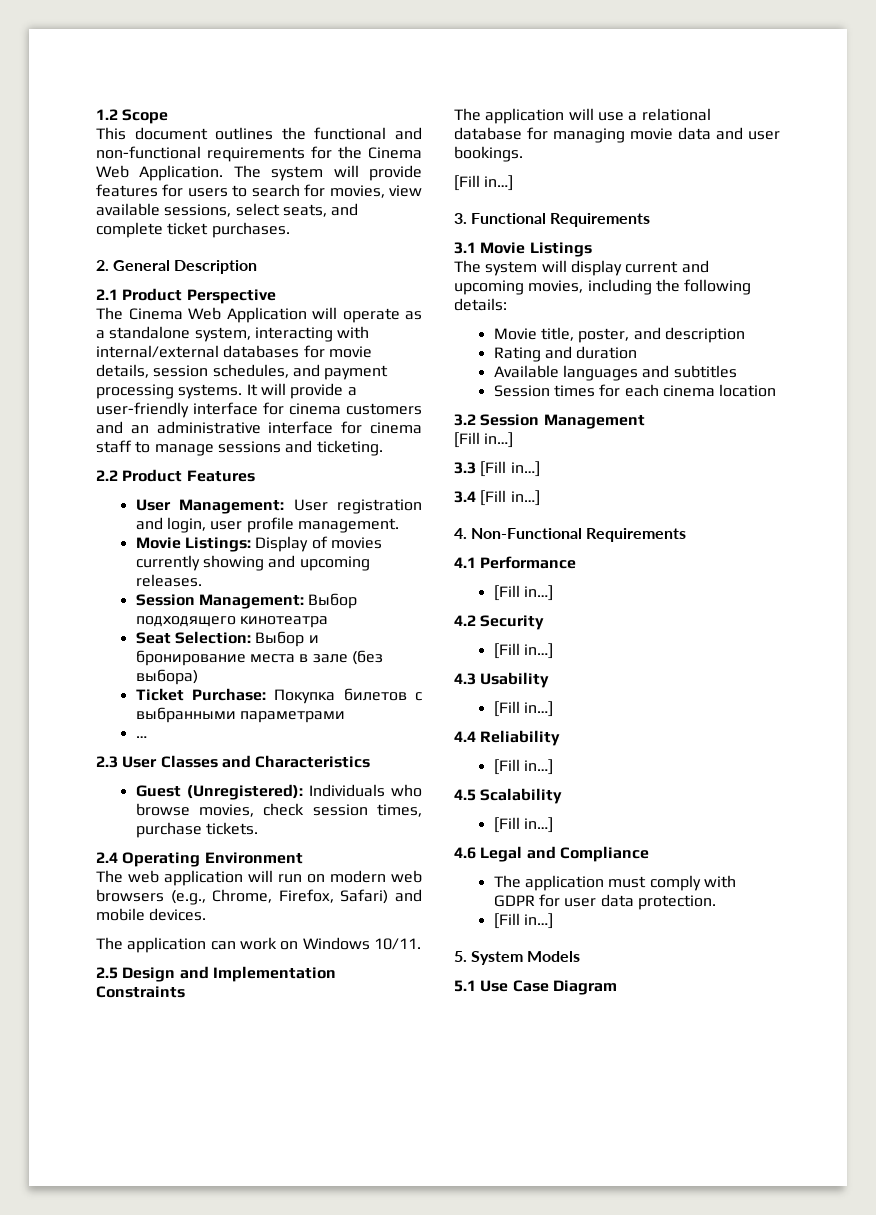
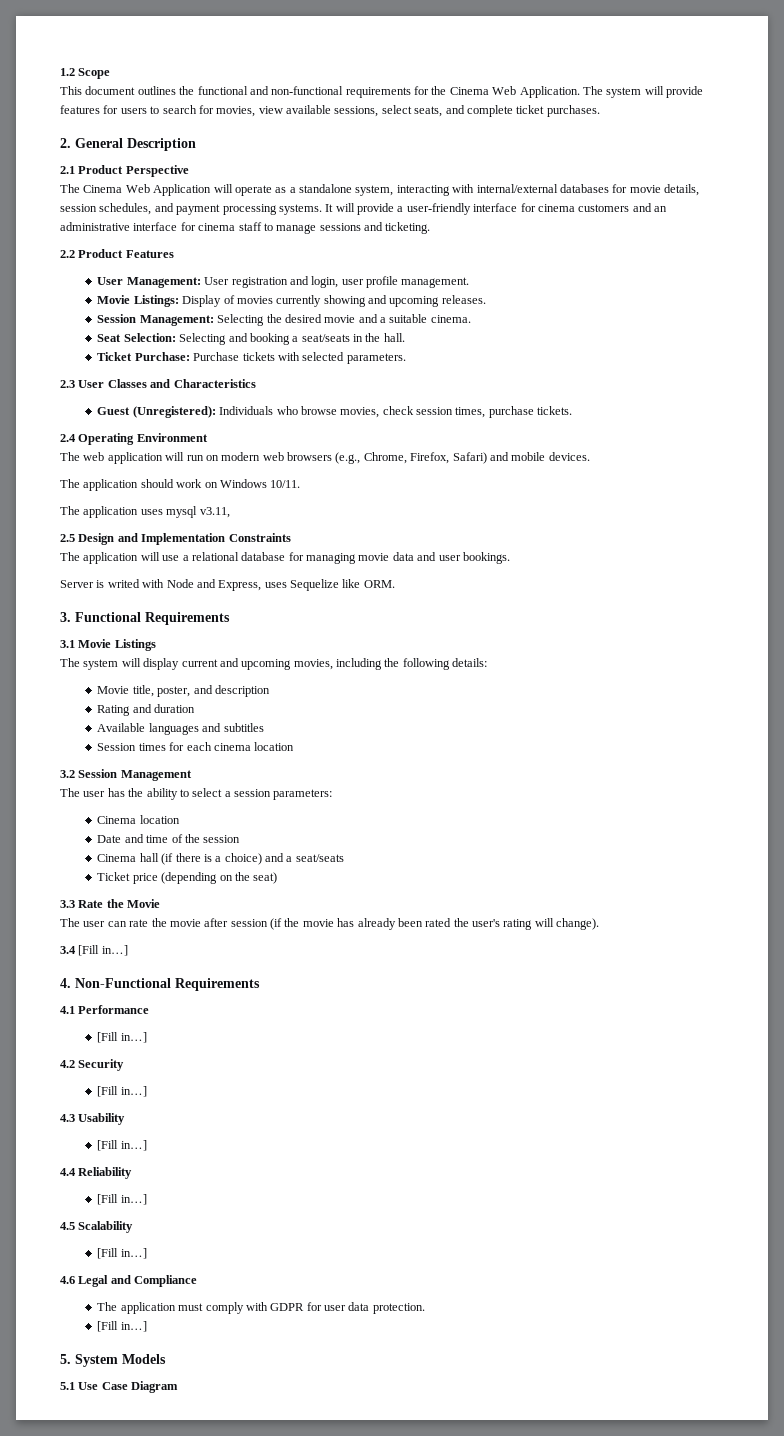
- Session Management: Выбор подходящего кинотеатра
- Seat Selection: Выбор и бронирование места в зале (без выбора)
- Ticket Purchase: Покупка билетов с выбранными параметрами
- …
+ Session Management: Selecting the desired movie and a suitable cinema.
+ Seat Selection: Selecting and booking a seat/seats in the hall.
+ Ticket Purchase: Purchase tickets with selected parameters.
- The application can work on Windows 10/11.
+ The application should work on Windows 10/11.
+ The application uses mysql v3.11,
  The application will use a relational database for managing movie data and user bookings.
- [Fill in…]
+ Server is writed with Node and Express, uses Sequelize like ORM.
  3.2 Session Management
- [Fill in…]
- 3.3 [Fill in…]
+ The user has the ability to select a session parameters:
+ Cinema location
+ Date and time of the session
+ Cinema hall (if there is a choice) and a seat/seats
+ Ticket price (depending on the seat)
+ 3.3 Rate the Movie
+ The user can rate the movie after session (if the movie has already been rated the user's rating will change).

